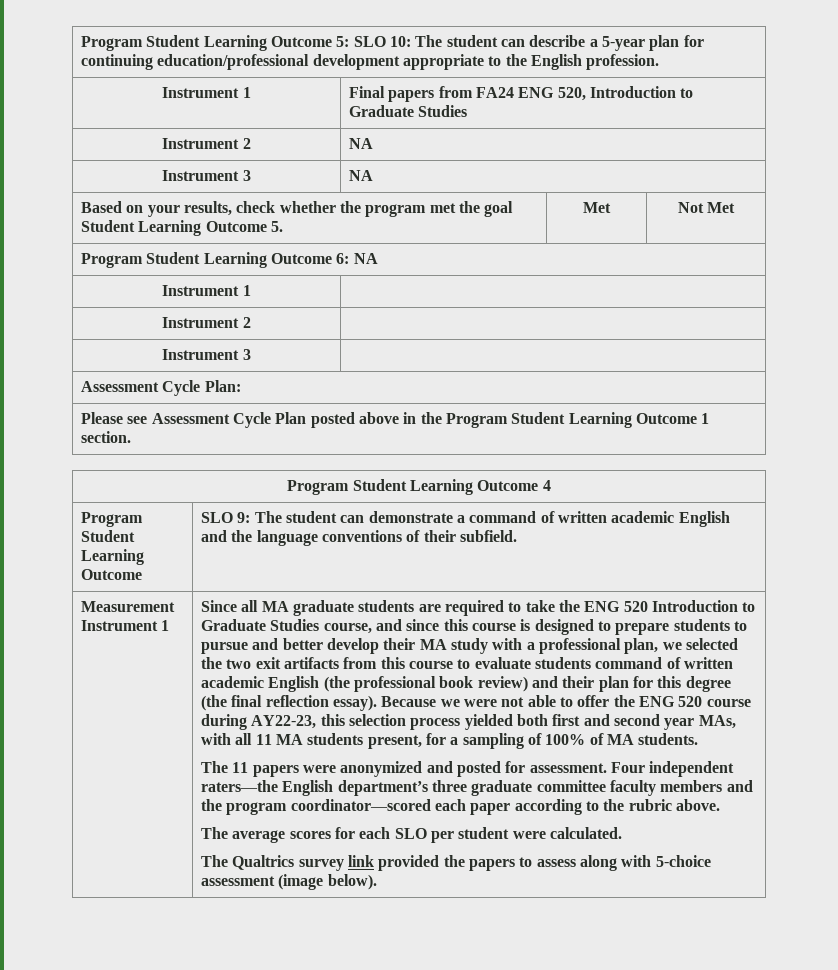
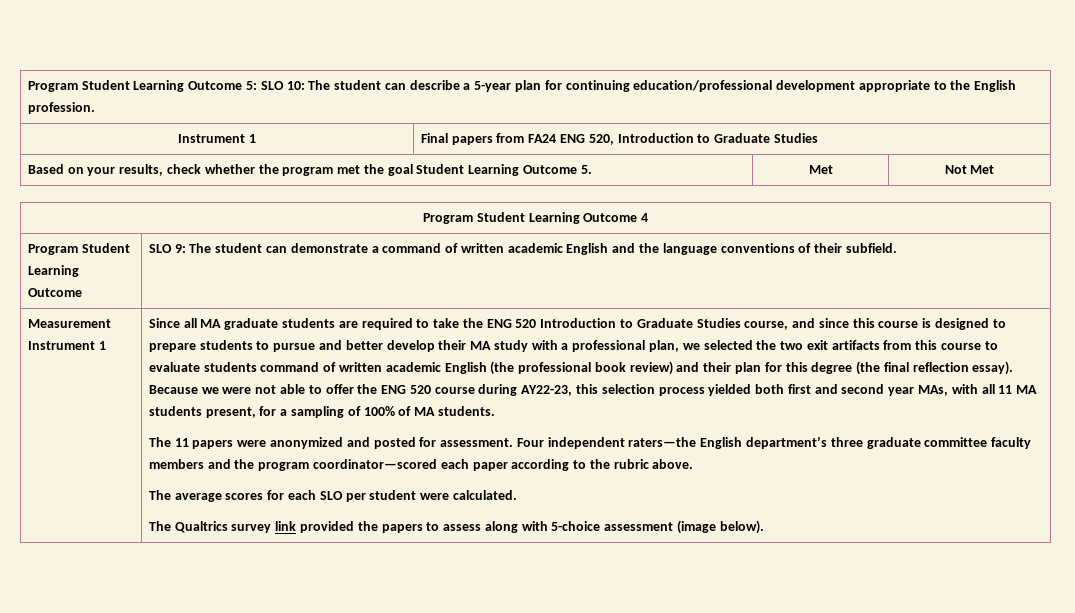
- Instrument 2 | NA
- Instrument 3 | NA
- Program Student Learning Outcome 6: NA
- Instrument 1 |
- Instrument 2 |
- Instrument 3 |
- Assessment Cycle Plan:
- Please see Assessment Cycle Plan posted above in the Program Student Learning Outcome 1 section.

